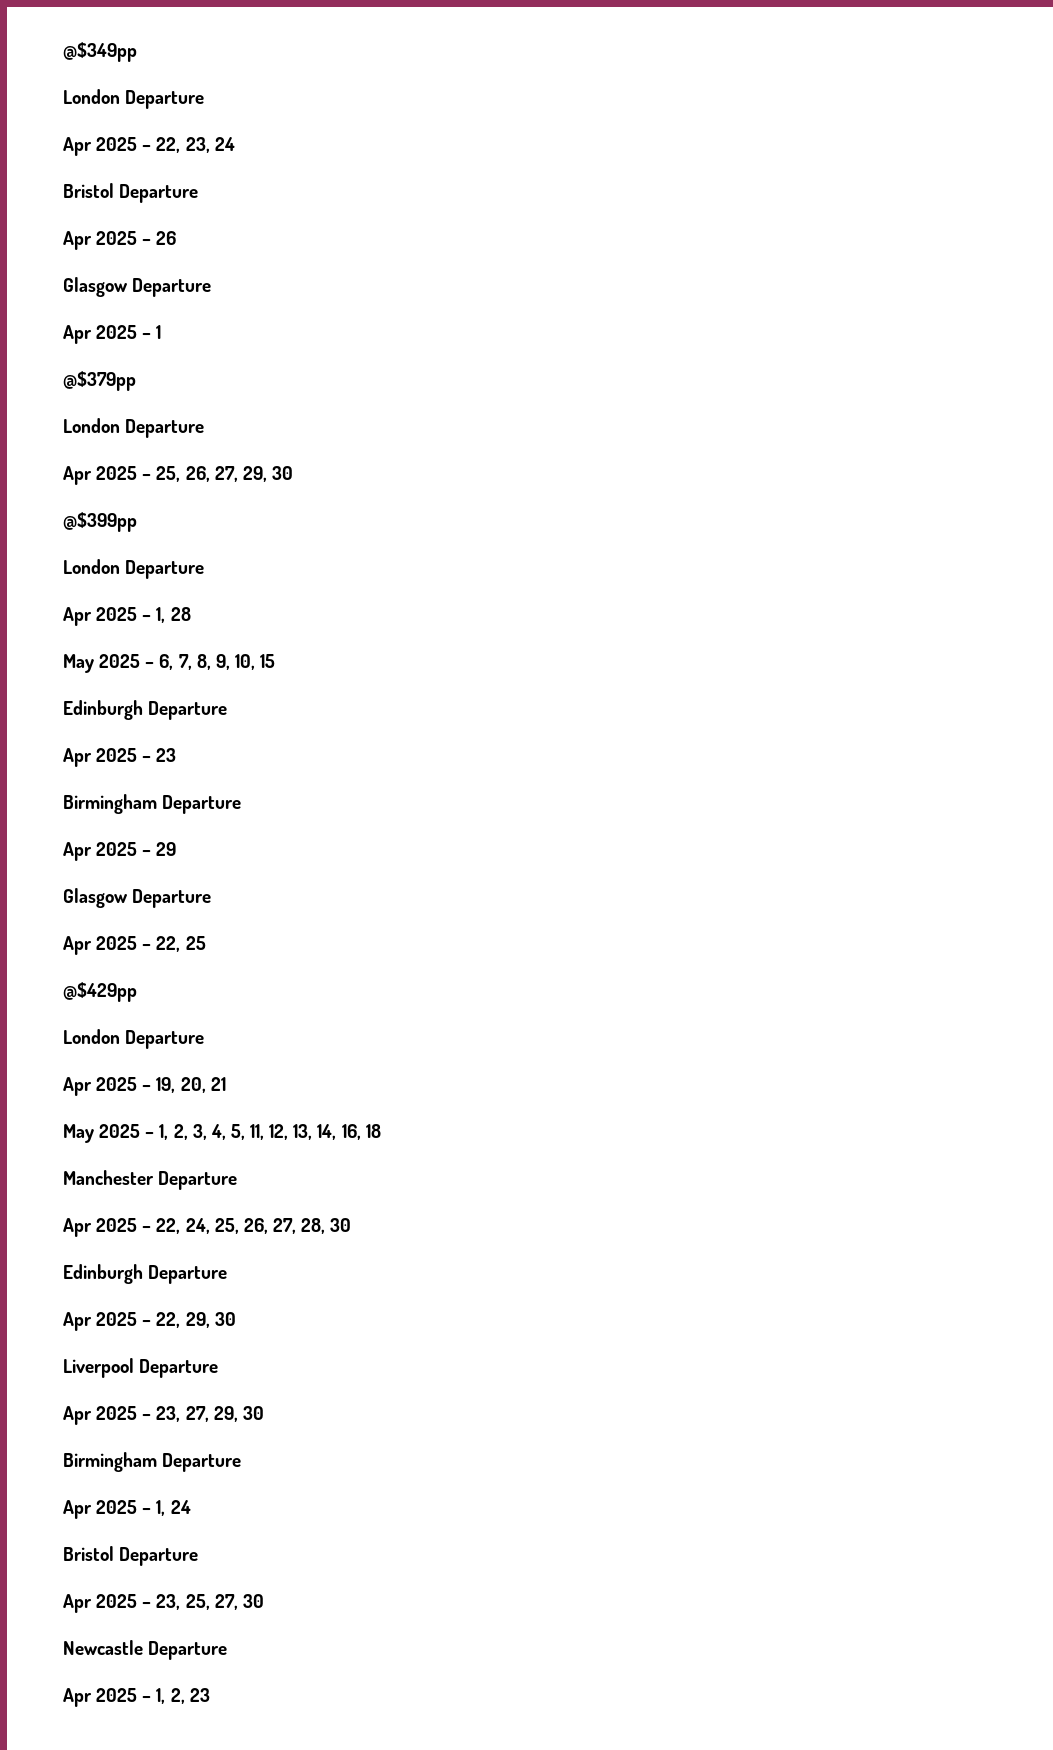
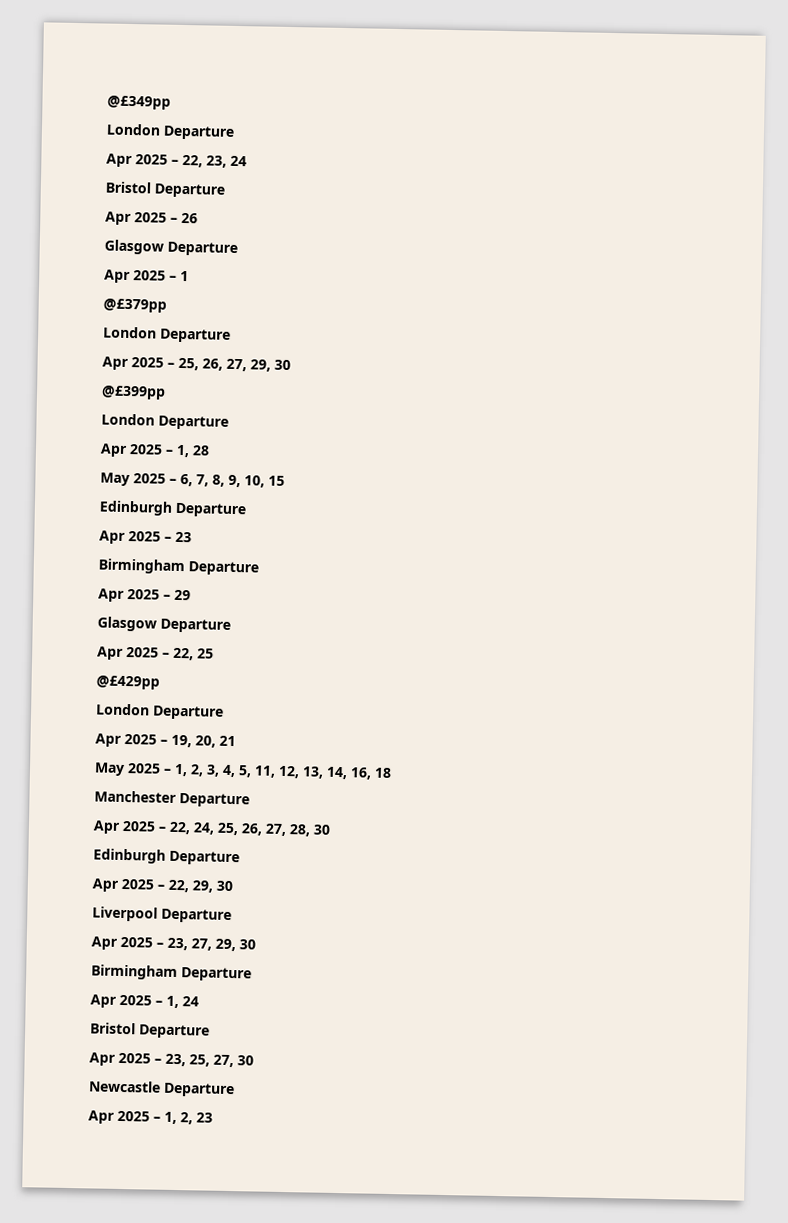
- @$349pp
+ @£349pp
- @$379pp
+ @£379pp
- @$399pp
+ @£399pp
- @$429pp
+ @£429pp

